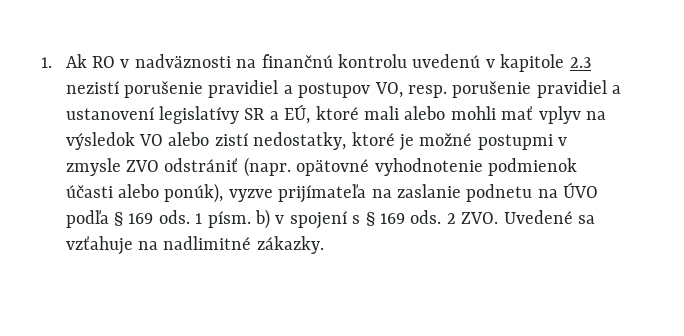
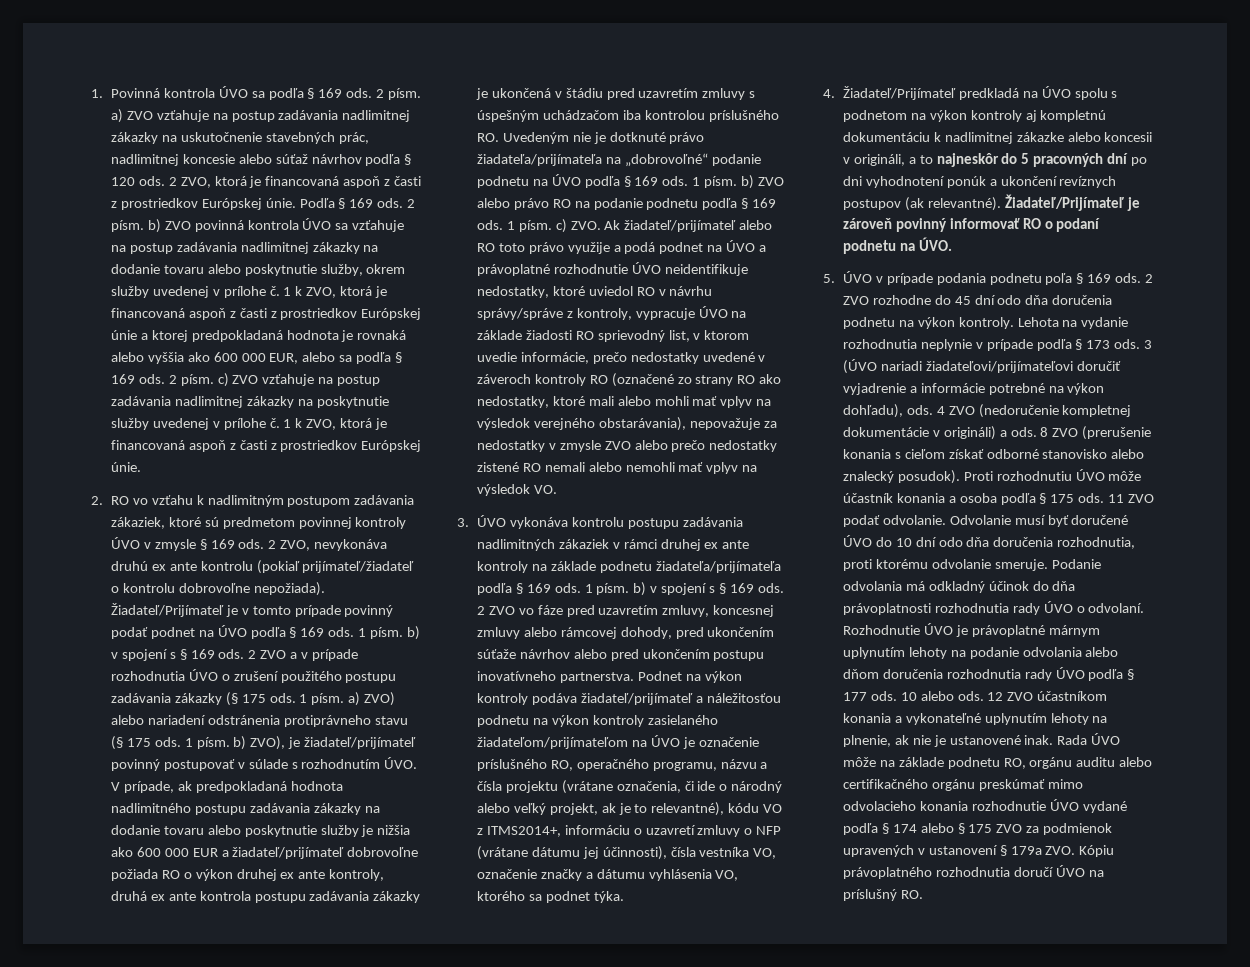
- 1. Ak RO v nadväznosti na finančnú kontrolu uvedenú v kapitole 2.3 nezistí porušenie pravidiel a postupov VO, resp. porušenie pravidiel a ustanovení legislatívy SR a EÚ, ktoré mali alebo mohli mať vplyv na výsledok VO alebo zistí nedostatky, ktoré je možné postupmi v zmysle ZVO odstrániť (napr. opätovné vyhodnotenie podmienok účasti alebo ponúk), vyzve prijímateľa na zaslanie podnetu na ÚVO podľa § 169 ods.
+ 1. Povinná kontrola ÚVO sa podľa § 169 ods. 2 písm. a) ZVO vzťahuje na postup zadávania nadlimitnej zákazky na uskutočnenie stavebných prác, nadlimitnej koncesie alebo súťaž návrhov podľa § 120 ods. 2 ZVO, ktorá je financovaná aspoň z časti z prostriedkov Európskej únie. Podľa § 169 ods. 2 písm. b) ZVO povinná kontrola ÚVO sa vzťahuje na postup zadávania nadlimitnej zákazky na dodanie tovaru alebo poskytnutie služby, okrem služby uvedenej v prílohe č. 1 k ZVO, ktorá je financovaná aspoň z časti z prostriedkov Európskej únie a ktorej predpokladaná hodnota je rovnaká alebo vyššia ako 600 000 EUR, alebo sa podľa § 169 ods. 2 písm. c) ZVO vzťahuje na postup zadávania nadlimitnej zákazky na poskytnutie služby uvedenej v prílohe č. 1 k ZVO, ktorá je financovaná aspoň z časti z prostriedkov Európskej únie.
+ 2. RO vo vzťahu k nadlimitným postupom zadávania zákaziek, ktoré sú predmetom povinnej kontroly ÚVO v zmysle § 169 ods. 2 ZVO, nevykonáva druhú ex ante kontrolu (pokiaľ prijímateľ/žiadateľ o kontrolu dobrovoľne nepožiada). Žiadateľ/Prijímateľ je v tomto prípade povinný podať podnet na ÚVO podľa § 169 ods.
- 2 ZVO. Uvedené sa vzťahuje na nadlimitné zákazky.
+ 2 ZVO a v prípade rozhodnutia ÚVO o zrušení použitého postupu zadávania zákazky (§ 175 ods. 1 písm. a) ZVO) alebo nariadení odstránenia protiprávneho stavu (§ 175 ods. 1 písm. b) ZVO), je žiadateľ/prijímateľ povinný postupovať v súlade s rozhodnutím ÚVO. V prípade, ak predpokladaná hodnota nadlimitného postupu zadávania zákazky na dodanie tovaru alebo poskytnutie služby je nižšia ako 600 000 EUR a žiadateľ/prijímateľ dobrovoľne požiada RO o výkon druhej ex ante kontroly, druhá ex ante kontrola postupu zadávania zákazky je ukončená v štádiu pred uzavretím zmluvy s úspešným uchádzačom iba kontrolou príslušného RO. Uvedeným nie je dotknuté právo žiadateľa/prijímateľa na „dobrovoľné“ podanie podnetu na ÚVO podľa § 169 ods. 1 písm. b) ZVO alebo právo RO na podanie podnetu podľa § 169 ods. 1 písm. c) ZVO. Ak žiadateľ/prijímateľ alebo RO toto právo využije a podá podnet na ÚVO a právoplatné rozhodnutie ÚVO neidentifikuje nedostatky, ktoré uviedol RO v návrhu správy/správe z kontroly, vypracuje ÚVO na základe žiadosti RO sprievodný list, v ktorom uvedie informácie, prečo nedostatky uvedené v záveroch kontroly RO (označené zo strany RO ako nedostatky, ktoré mali alebo mohli mať vplyv na výsledok verejného obstarávania), nepovažuje za nedostatky v zmysle ZVO alebo prečo nedostatky zistené RO nemali alebo nemohli mať vplyv na výsledok VO.
+ 3. ÚVO vykonáva kontrolu postupu zadávania nadlimitných zákaziek v rámci druhej ex ante kontroly na základe podnetu žiadateľa/prijímateľa podľa § 169 ods. 1 písm. b) v spojení s § 169 ods. 2 ZVO vo fáze pred uzavretím zmluvy, koncesnej zmluvy alebo rámcovej dohody, pred ukončením súťaže návrhov alebo pred ukončením postupu inovatívneho partnerstva. Podnet na výkon kontroly podáva žiadateľ/prijímateľ a náležitosťou podnetu na výkon kontroly zasielaného žiadateľom/prijímateľom na ÚVO je označenie príslušného RO, operačného programu, názvu a čísla projektu (vrátane označenia, či ide o národný alebo veľký projekt, ak je to relevantné), kódu VO z ITMS2014+, informáciu o uzavretí zmluvy o NFP (vrátane dátumu jej účinnosti), čísla vestníka VO, označenie značky a dátumu vyhlásenia VO, ktorého sa podnet týka.
+ 4. Žiadateľ/Prijímateľ predkladá na ÚVO spolu s podnetom na výkon kontroly aj kompletnú dokumentáciu k nadlimitnej zákazke alebo koncesii v origináli, a to najneskôr do 5 pracovných dní po dni vyhodnotení ponúk a ukončení revíznych postupov (ak relevantné). Žiadateľ/Prijímateľ je zároveň povinný informovať RO o podaní podnetu na ÚVO.
+ 5. ÚVO v prípade podania podnetu poľa § 169 ods. 2 ZVO rozhodne do 45 dní odo dňa doručenia podnetu na výkon kontroly. Lehota na vydanie rozhodnutia neplynie v prípade podľa § 173 ods. 3 (ÚVO nariadi žiadateľovi/prijímateľovi doručiť vyjadrenie a informácie potrebné na výkon dohľadu), ods. 4 ZVO (nedoručenie kompletnej dokumentácie v origináli) a ods. 8 ZVO (prerušenie konania s cieľom získať odborné stanovisko alebo znalecký posudok). Proti rozhodnutiu ÚVO môže účastník konania a osoba podľa § 175 ods. 11 ZVO podať odvolanie. Odvolanie musí byť doručené ÚVO do 10 dní odo dňa doručenia rozhodnutia, proti ktorému odvolanie smeruje. Podanie odvolania má odkladný účinok do dňa právoplatnosti rozhodnutia rady ÚVO o odvolaní. Rozhodnutie ÚVO je právoplatné márnym uplynutím lehoty na podanie odvolania alebo dňom doručenia rozhodnutia rady ÚVO podľa § 177 ods. 10 alebo ods. 12 ZVO účastníkom konania a vykonateľné uplynutím lehoty na plnenie, ak nie je ustanovené inak. Rada ÚVO môže na základe podnetu RO, orgánu auditu alebo certifikačného orgánu preskúmať mimo odvolacieho konania rozhodnutie ÚVO vydané podľa § 174 alebo § 175 ZVO za podmienok upravených v ustanovení § 179a ZVO. Kópiu právoplatného rozhodnutia doručí ÚVO na príslušný RO.

